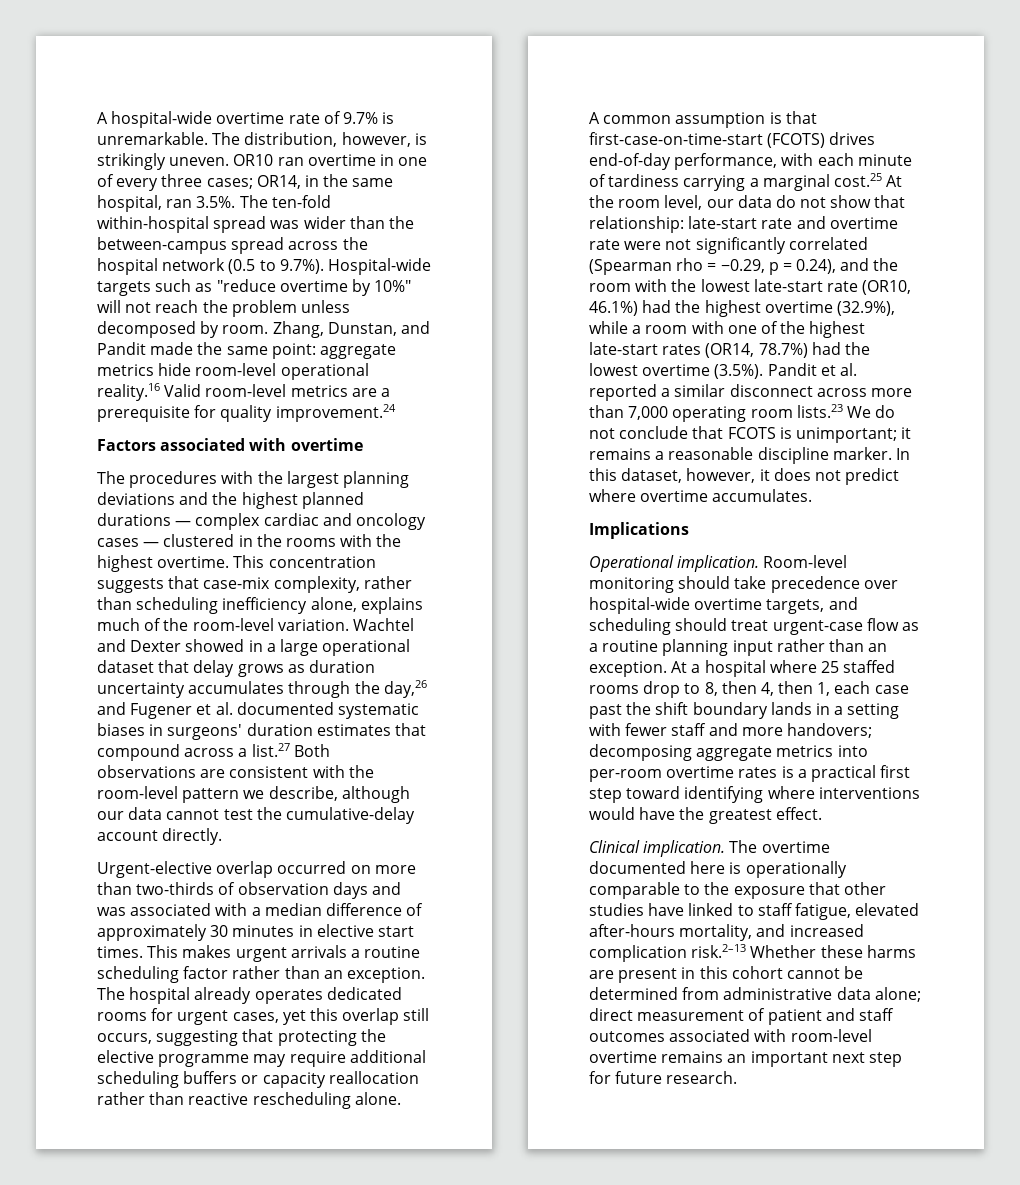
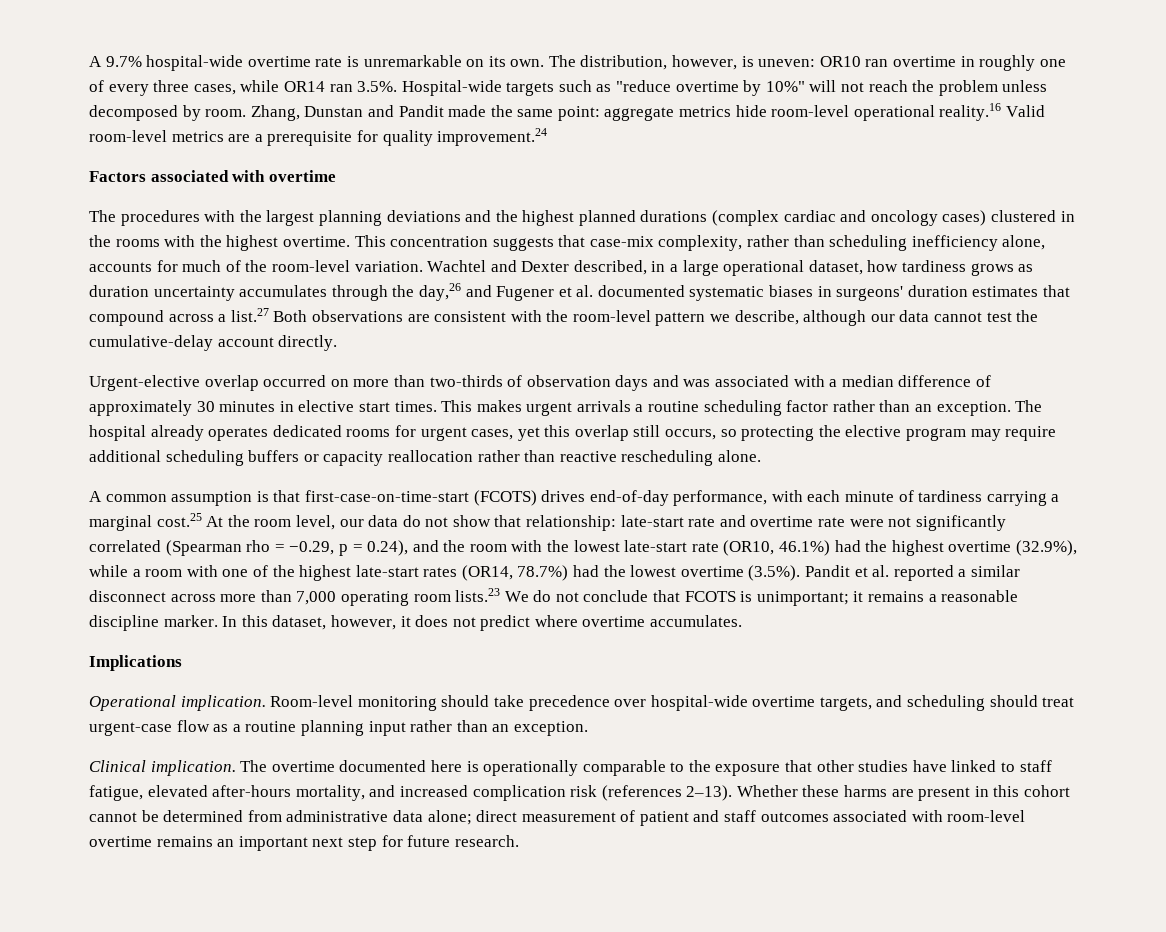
- A hospital-wide overtime rate of 9.7% is unremarkable.
+ A 9.7% hospital-wide overtime rate is unremarkable on its own.
- The distribution, however, is strikingly uneven. OR10 ran overtime in one of every three cases; OR14, in the same hospital, ran 3.5%. The ten-fold within-hospital spread was wider than the between-campus spread across the hospital network (0.5 to 9.7%). Hospital-wide targets such as "reduce overtime by 10%" will not reach the problem unless decomposed by room.
+ The distribution, however, is uneven: OR10 ran overtime in roughly one of every three cases, while OR14 ran 3.5%. Hospital-wide targets such as "reduce overtime by 10%" will not reach the problem unless decomposed by room.
- Zhang, Dunstan, and Pandit made the same point: aggregate metrics hide room-level operational reality.16 Valid room-level metrics are a prerequisite for quality improvement.24
+ Zhang, Dunstan and Pandit made the same point: aggregate metrics hide room-level operational reality.16 Valid room-level metrics are a prerequisite for quality improvement.24
- The procedures with the largest planning deviations and the highest planned durations — complex cardiac and oncology cases — clustered in the rooms with the highest overtime.
+ The procedures with the largest planning deviations and the highest planned durations (complex cardiac and oncology cases) clustered in the rooms with the highest overtime.
- This concentration suggests that case-mix complexity, rather than scheduling inefficiency alone, explains much of the room-level variation.
+ This concentration suggests that case-mix complexity, rather than scheduling inefficiency alone, accounts for much of the room-level variation.
- Wachtel and Dexter showed in a large operational dataset that delay grows as duration uncertainty accumulates through the day,26 and Fugener et al. documented systematic biases in surgeons' duration estimates that compound across a list.27 Both observations are consistent with the room-level pattern we describe, although our data cannot test the cumulative-delay account directly.
+ Wachtel and Dexter described, in a large operational dataset, how tardiness grows as duration uncertainty accumulates through the day,26 and Fugener et al. documented systematic biases in surgeons' duration estimates that compound across a list.27 Both observations are consistent with the room-level pattern we describe, although our data cannot test the cumulative-delay account directly.
- The hospital already operates dedicated rooms for urgent cases, yet this overlap still occurs, suggesting that protecting the elective programme may require additional scheduling buffers or capacity reallocation rather than reactive rescheduling alone.
+ The hospital already operates dedicated rooms for urgent cases, yet this overlap still occurs, so protecting the elective program may require additional scheduling buffers or capacity reallocation rather than reactive rescheduling alone.
- At a hospital where 25 staffed rooms drop to 8, then 4, then 1, each case past the shift boundary lands in a setting with fewer staff and more handovers; decomposing aggregate metrics into per-room overtime rates is a practical first step toward identifying where interventions would have the greatest effect.
- The overtime documented here is operationally comparable to the exposure that other studies have linked to staff fatigue, elevated after-hours mortality, and increased complication risk.2–13 Whether these harms are present in this cohort cannot be determined from administrative data alone; direct measurement of patient and staff outcomes associated with room-level overtime remains an important next step for future research.
+ The overtime documented here is operationally comparable to the exposure that other studies have linked to staff fatigue, elevated after-hours mortality, and increased complication risk (references 2–13). Whether these harms are present in this cohort cannot be determined from administrative data alone; direct measurement of patient and staff outcomes associated with room-level overtime remains an important next step for future research.

